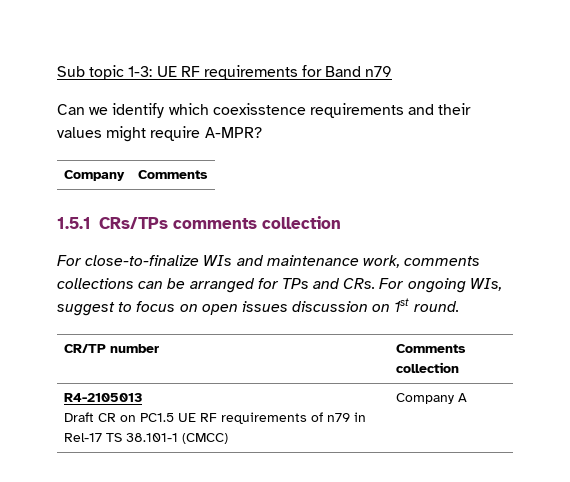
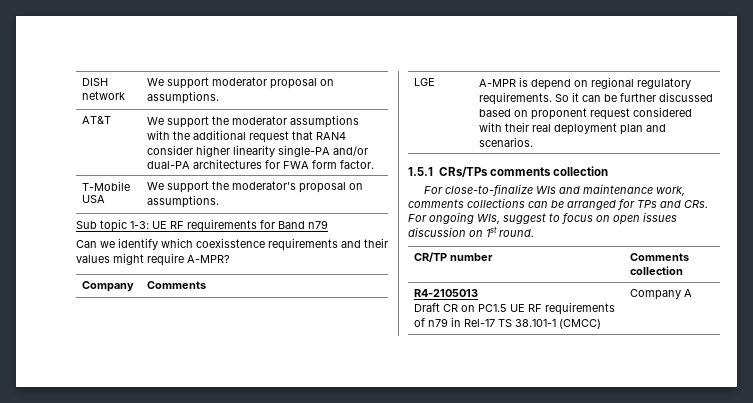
+ DISH network | We support moderator proposal on assumptions.
+ AT&T | We support the moderator assumptions with the additional request that RAN4 consider higher linearity single-PA and/or dual-PA architectures for FWA form factor.
+ T-Mobile USA | We support the moderator’s proposal on assumptions.
+ LGE | A-MPR is depend on regional regulatory requirements. So it can be further discussed based on proponent request considered with their real deployment plan and scenarios.

